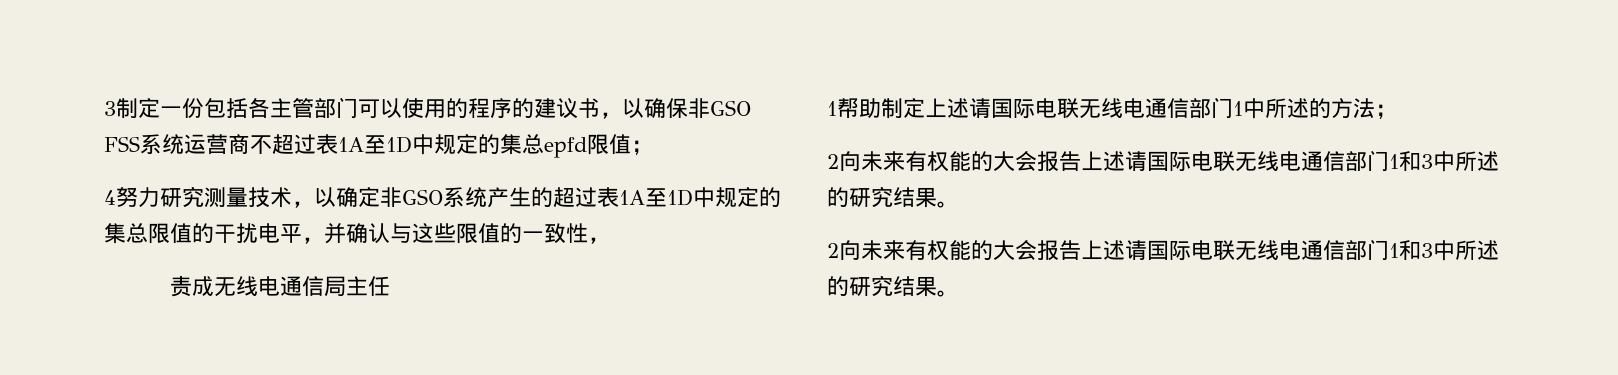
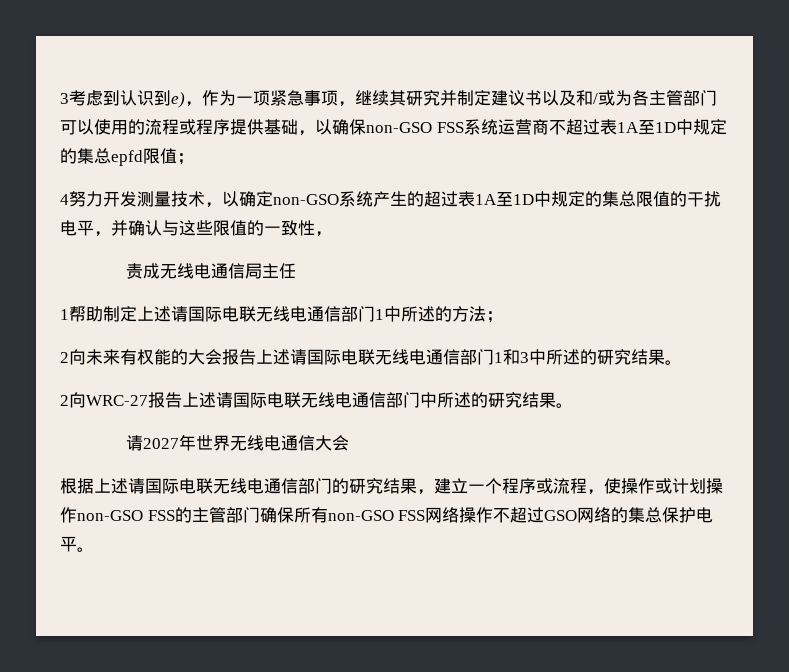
- 3制定一份包括各主管部门可以使用的程序的建议书，以确保非GSO FSS系统运营商不超过表1A至1D中规定的集总epfd限值；
+ 3考虑到认识到e)，作为一项紧急事项，继续其研究并制定建议书以及和/或为各主管部门可以使用的流程或程序提供基础，以确保non-GSO FSS系统运营商不超过表1A至1D中规定的集总epfd限值；
- 4努力研究测量技术，以确定非GSO系统产生的超过表1A至1D中规定的集总限值的干扰电平，并确认与这些限值的一致性，
+ 4努力开发测量技术，以确定non-GSO系统产生的超过表1A至1D中规定的集总限值的干扰电平，并确认与这些限值的一致性，
  1帮助制定上述请国际电联无线电通信部门1中所述的方法；
  2向未来有权能的大会报告上述请国际电联无线电通信部门1和3中所述的研究结果。
- 2向未来有权能的大会报告上述请国际电联无线电通信部门1和3中所述的研究结果。
+ 2向WRC-27报告上述请国际电联无线电通信部门中所述的研究结果。
+ 请2027年世界无线电通信大会
+ 根据上述请国际电联无线电通信部门的研究结果，建立一个程序或流程，使操作或计划操作non-GSO FSS的主管部门确保所有non-GSO FSS网络操作不超过GSO网络的集总保护电平。

